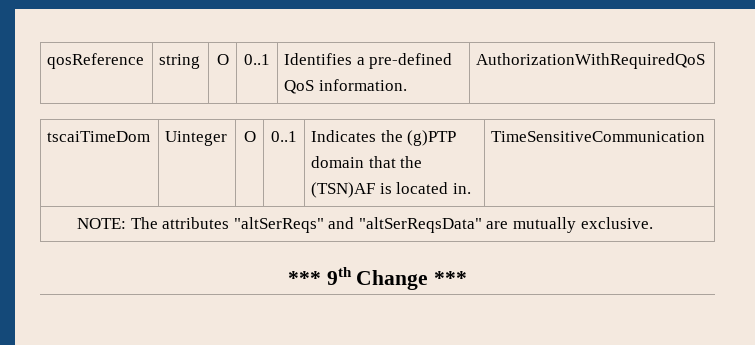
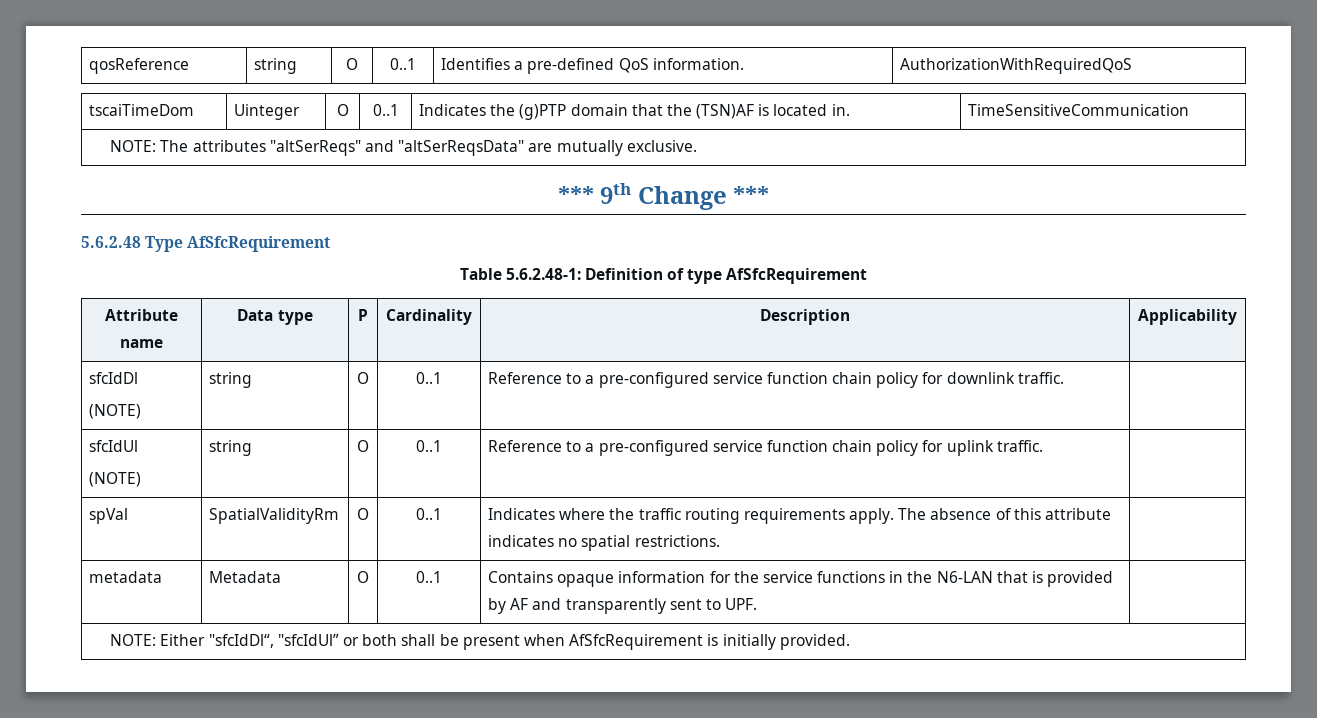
+ 5.6.2.48 Type AfSfcRequirement
+ Table 5.6.2.48-1: Definition of type AfSfcRequirement
+ Attribute name | Data type | P | Cardinality | Description | Applicability
+ sfcIdDl
+ (NOTE) | string | O | 0..1 | Reference to a pre-configured service function chain policy for downlink traffic. |
+ sfcIdUl
+ (NOTE) | string | O | 0..1 | Reference to a pre-configured service function chain policy for uplink traffic. |
+ spVal | SpatialValidityRm | O | 0..1 | Indicates where the traffic routing requirements apply. The absence of this attribute indicates no spatial restrictions. |
+ metadata | Metadata | O | 0..1 | Contains opaque information for the service functions in the N6-LAN that is provided by AF and transparently sent to UPF. |
+ NOTE: Either "sfcIdDl“, "sfcIdUl” or both shall be present when AfSfcRequirement is initially provided.

